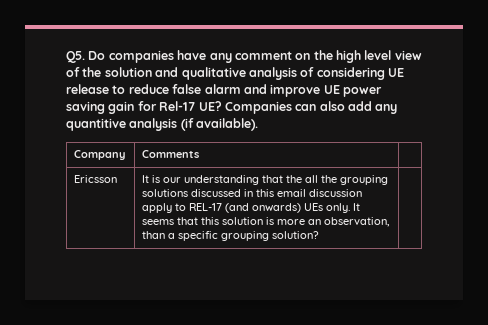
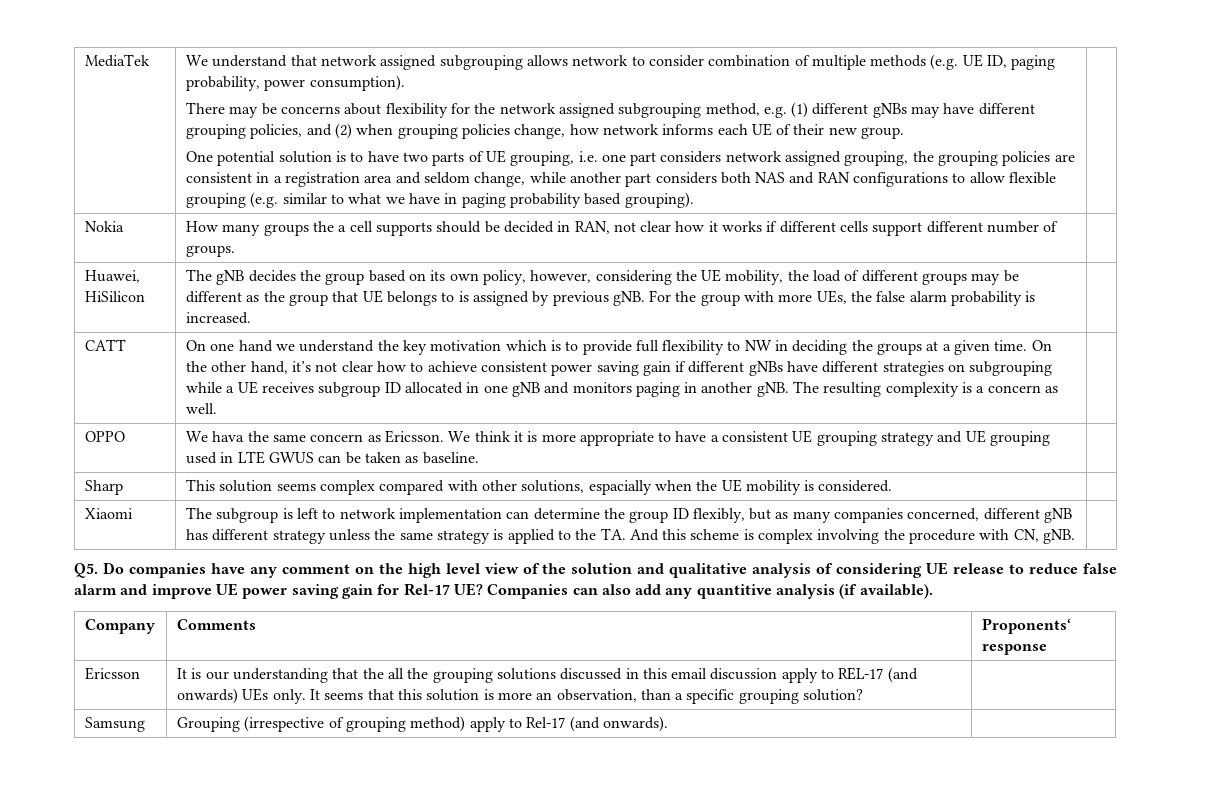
+ MediaTek | We understand that network assigned subgrouping allows network to consider combination of multiple methods (e.g. UE ID, paging probability, power consumption).
+ There may be concerns about flexibility for the network assigned subgrouping method, e.g. (1) different gNBs may have different grouping policies, and (2) when grouping policies change, how network informs each UE of their new group.
+ One potential solution is to have two parts of UE grouping, i.e. one part considers network assigned grouping, the grouping policies are consistent in a registration area and seldom change, while another part considers both NAS and RAN configurations to allow flexible grouping (e.g. similar to what we have in paging probability based grouping). |
+ Nokia | How many groups the a cell supports should be decided in RAN, not clear how it works if different cells support different number of groups. |
+ Huawei, HiSilicon | The gNB decides the group based on its own policy, however, considering the UE mobility, the load of different groups may be different as the group that UE belongs to is assigned by previous gNB. For the group with more UEs, the false alarm probability is increased. |
+ CATT | On one hand we understand the key motivation which is to provide full flexibility to NW in deciding the groups at a given time. On the other hand, it’s not clear how to achieve consistent power saving gain if different gNBs have different strategies on subgrouping while a UE receives subgroup ID allocated in one gNB and monitors paging in another gNB. The resulting complexity is a concern as well. |
+ OPPO | We hava the same concern as Ericsson. We think it is more appropriate to have a consistent UE grouping strategy and UE grouping used in LTE GWUS can be taken as baseline. |
+ Sharp | This solution seems complex compared with other solutions, espacially when the UE mobility is considered. |
+ Xiaomi | The subgroup is left to network implementation can determine the group ID flexibly, but as many companies concerned, different gNB has different strategy unless the same strategy is applied to the TA. And this scheme is complex involving the procedure with CN, gNB.
- Company | Comments |
+ Company | Comments | Proponents‘ response
+ Samsung | Grouping (irrespective of grouping method) apply to Rel-17 (and onwards). |

